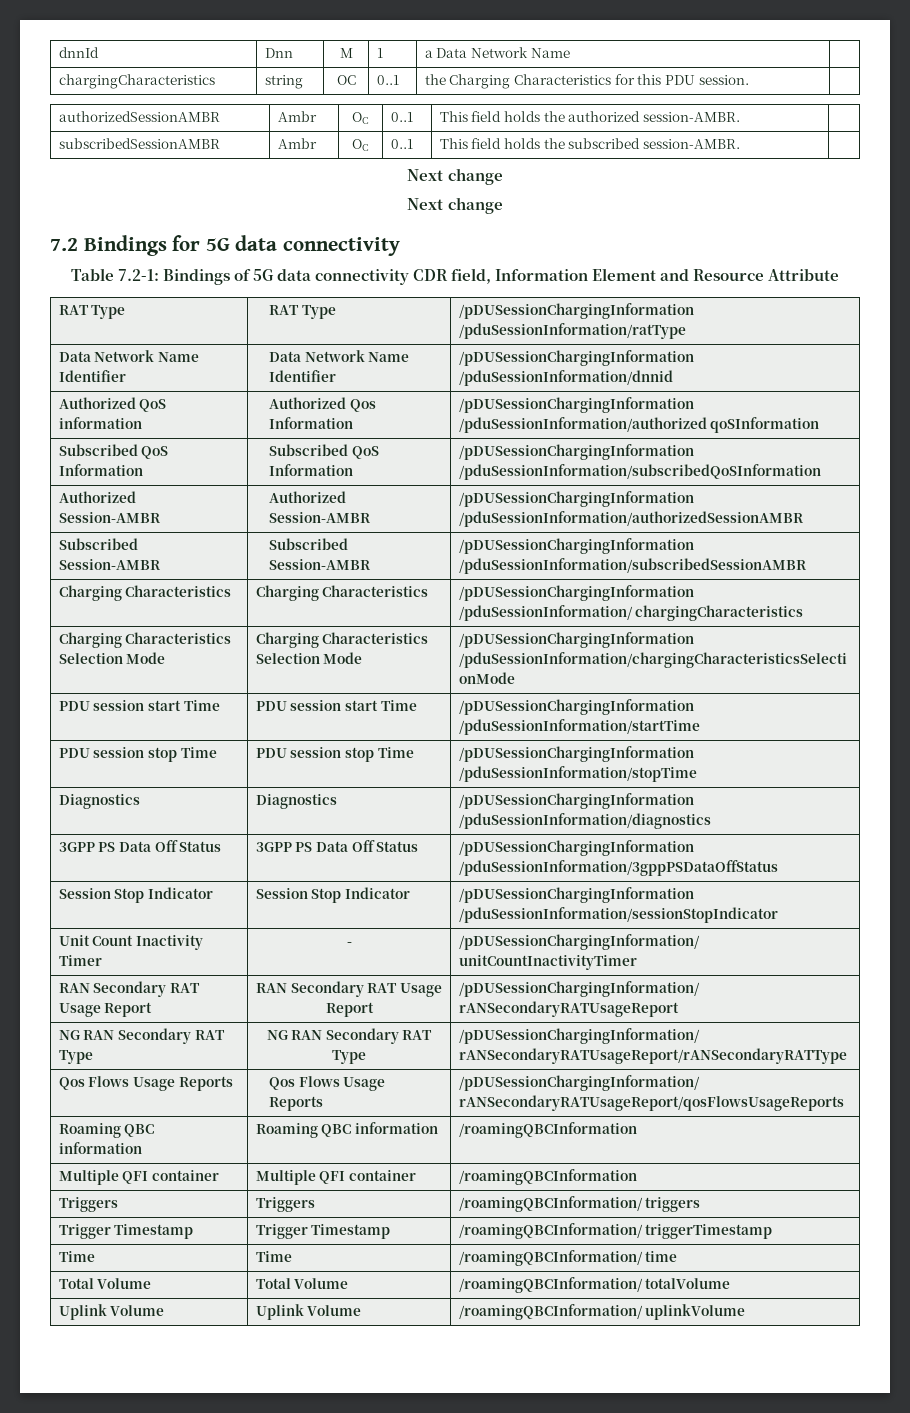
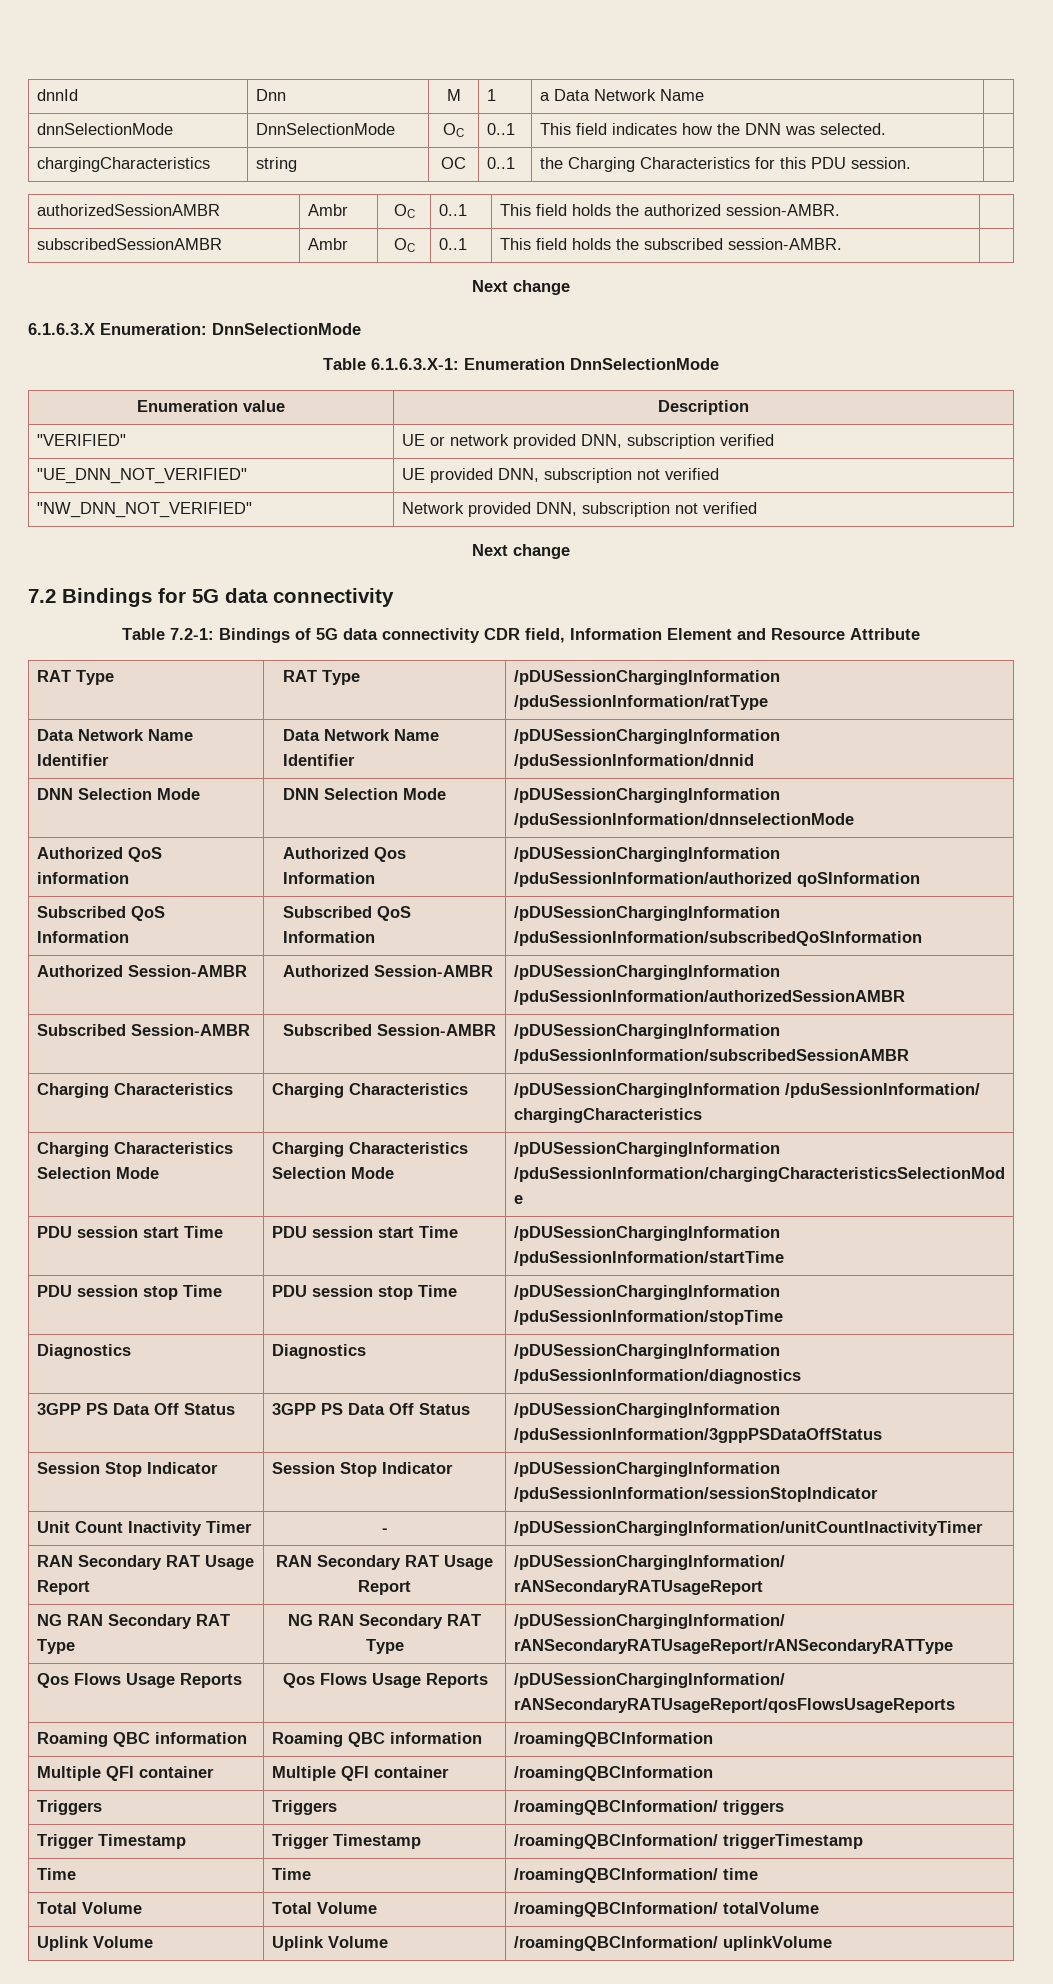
+ dnnSelectionMode | DnnSelectionMode | OC | 0..1 | This field indicates how the DNN was selected. |
+ 6.1.6.3.X Enumeration: DnnSelectionMode
+ Table 6.1.6.3.X-1: Enumeration DnnSelectionMode
+ Enumeration value | Description
+ "VERIFIED" | UE or network provided DNN, subscription verified
+ "UE_DNN_NOT_VERIFIED" | UE provided DNN, subscription not verified
+ "NW_DNN_NOT_VERIFIED" | Network provided DNN, subscription not verified
+ DNN Selection Mode | DNN Selection Mode | /pDUSessionChargingInformation /pduSessionInformation/dnnselectionMode

